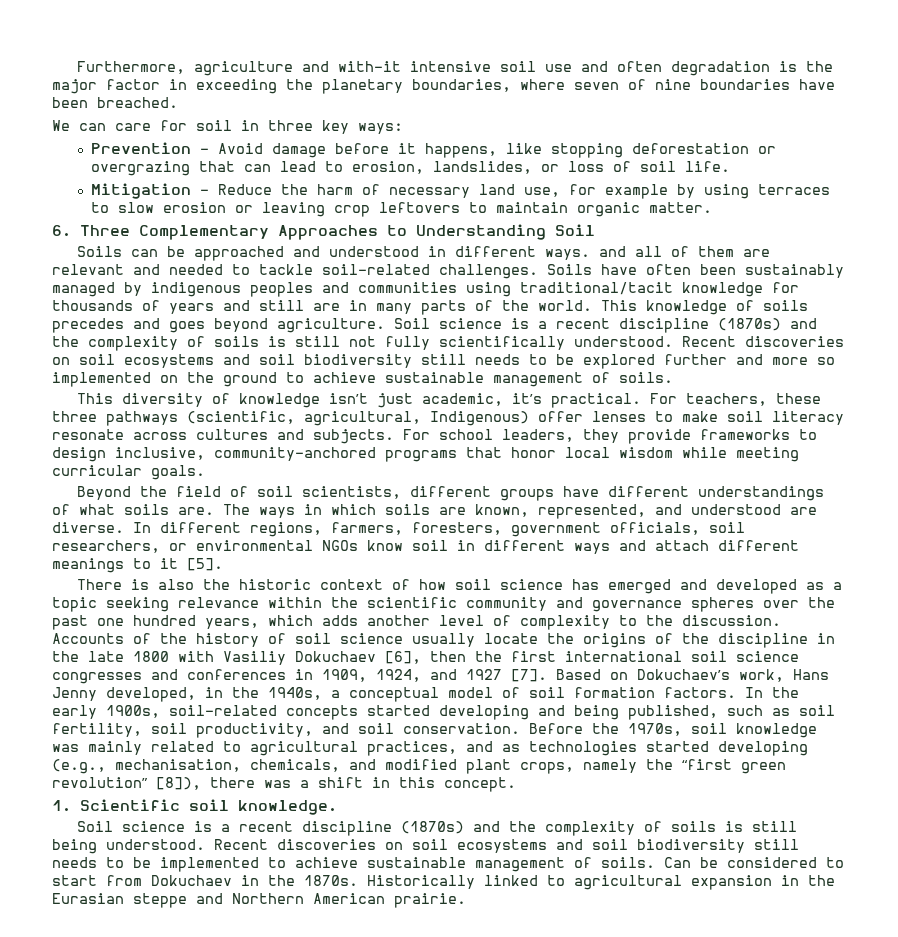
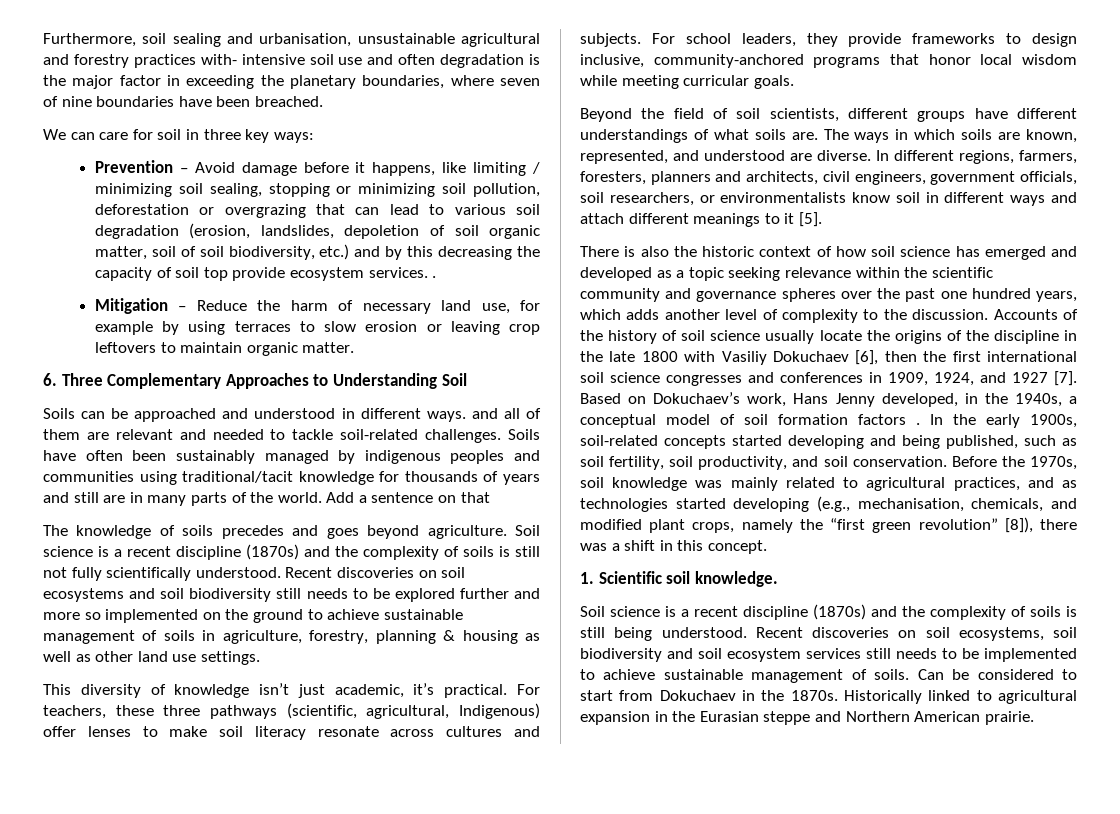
- Furthermore, agriculture and with-it intensive soil use and often degradation is the major factor in exceeding the planetary boundaries, where seven of nine boundaries have been breached.
+ Furthermore, soil sealing and urbanisation, unsustainable agricultural and forestry practices with- intensive soil use and often degradation is the major factor in exceeding the planetary boundaries, where seven of nine boundaries have been breached.
- Prevention – Avoid damage before it happens, like stopping deforestation or overgrazing that can lead to erosion, landslides, or loss of soil life.
+ Prevention – Avoid damage before it happens, like limiting / minimizing soil sealing, stopping or minimizing soil pollution, deforestation or overgrazing that can lead to various soil degradation (erosion, landslides, depoletion of soil organic matter, soil of soil biodiversity, etc.) and by this decreasing the capacity of soil top provide ecosystem services. .
- This knowledge of soils precedes and goes beyond agriculture.
+ Add a sentence on that
+ The knowledge of soils precedes and goes beyond agriculture.
- Recent discoveries on soil ecosystems and soil biodiversity still needs to be explored further and more so implemented on the ground to achieve sustainable management of soils.
+ Recent discoveries on soil ecosystems and soil biodiversity still needs to be explored further and more so implemented on the ground to achieve sustainable management of soils in agriculture, forestry, planning & housing as well as other land use settings.
- In different regions, farmers, foresters, government officials, soil researchers, or environmental NGOs know soil in different ways and attach different meanings to it [5].
+ In different regions, farmers, foresters, planners and architects, civil engineers, government officials, soil researchers, or environmentalists know soil in different ways and attach different meanings to it [5].
- Based on Dokuchaev’s work, Hans Jenny developed, in the 1940s, a conceptual model of soil formation factors.
+ Based on Dokuchaev’s work, Hans Jenny developed, in the 1940s, a conceptual model of soil formation factors .
- Recent discoveries on soil ecosystems and soil biodiversity still needs to be implemented to achieve sustainable management of soils.
+ Recent discoveries on soil ecosystems, soil biodiversity and soil ecosystem services still needs to be implemented to achieve sustainable management of soils.

